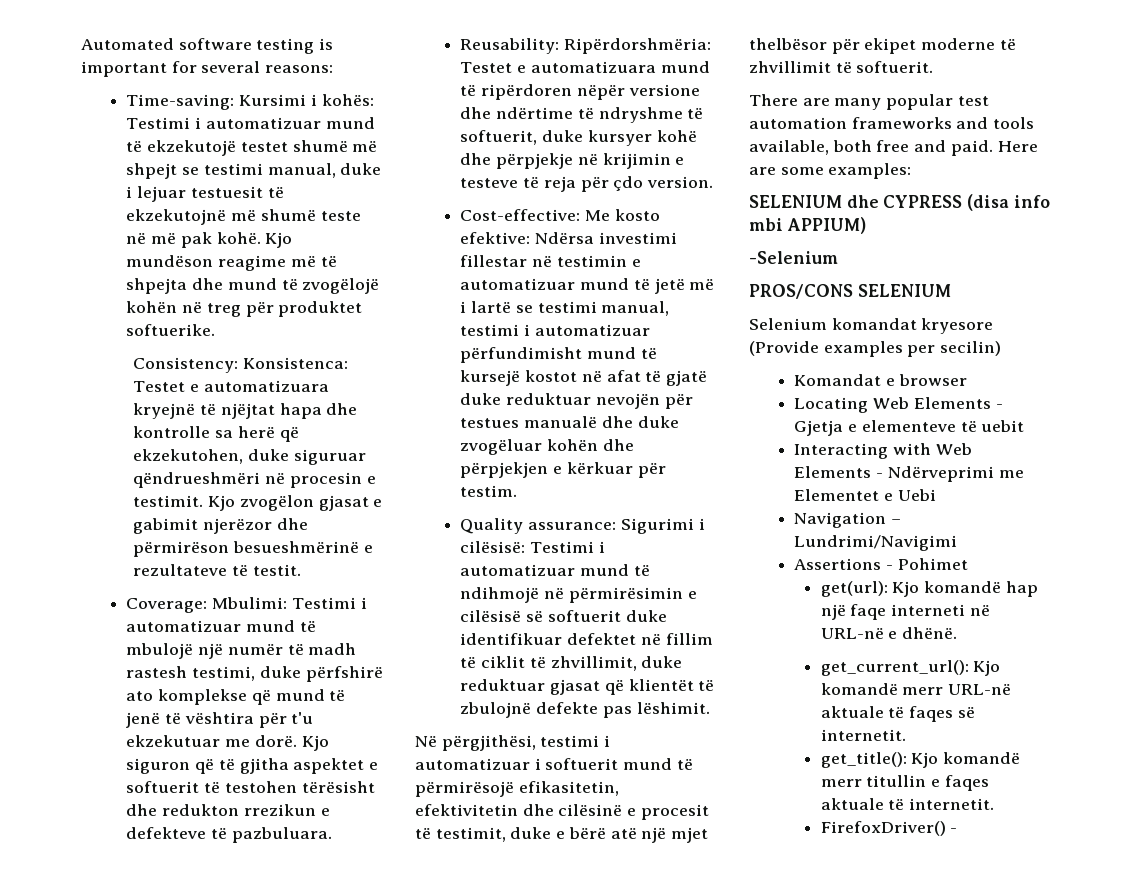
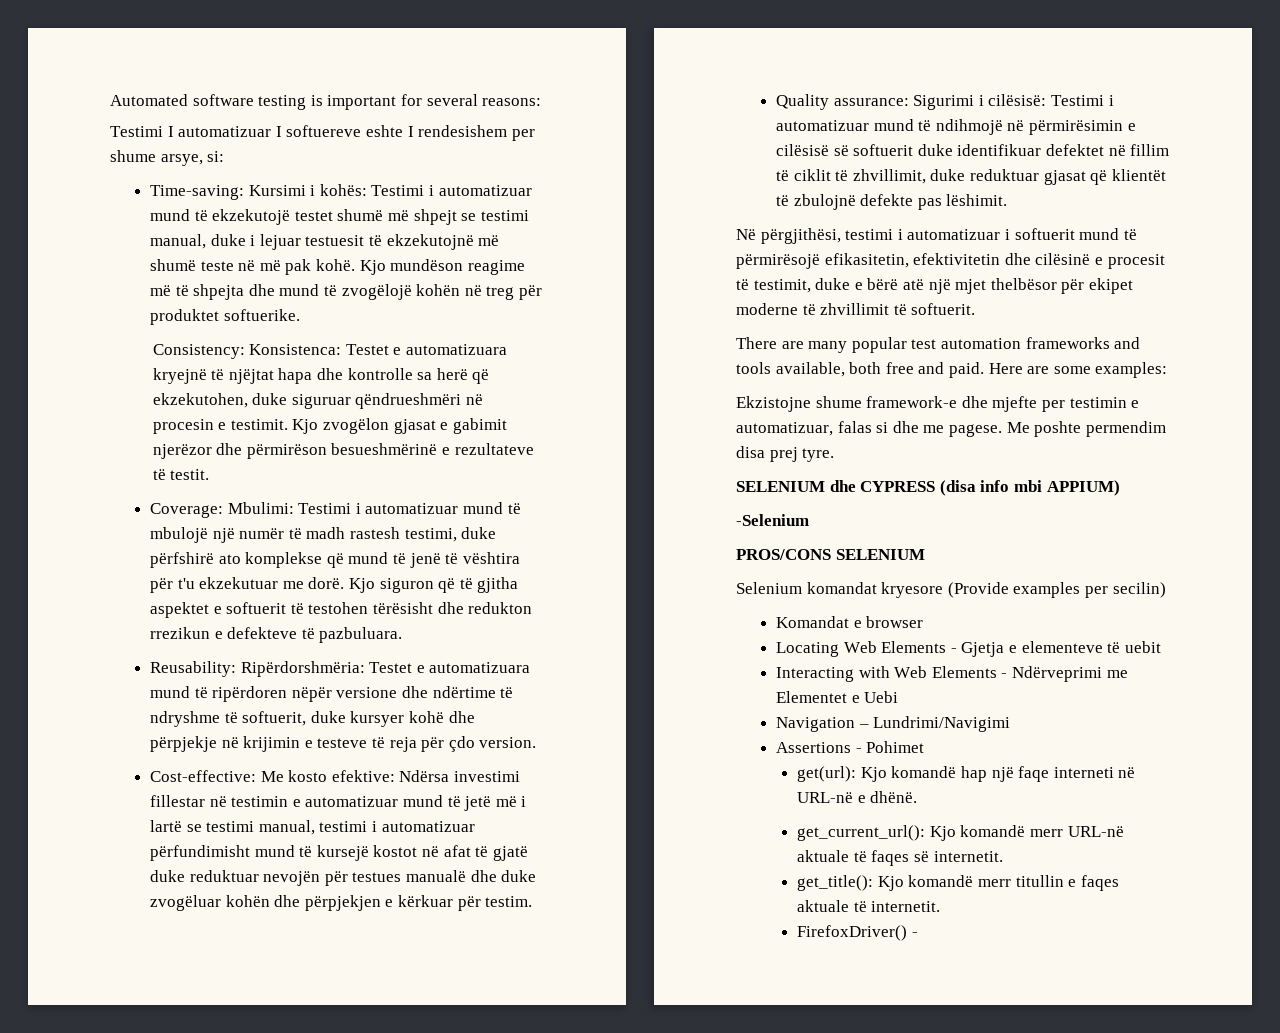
+ Testimi I automatizuar I softuereve eshte I rendesishem per shume arsye, si:
+ Ekzistojne shume framework-e dhe mjefte per testimin e automatizuar, falas si dhe me pagese. Me poshte permendim disa prej tyre.

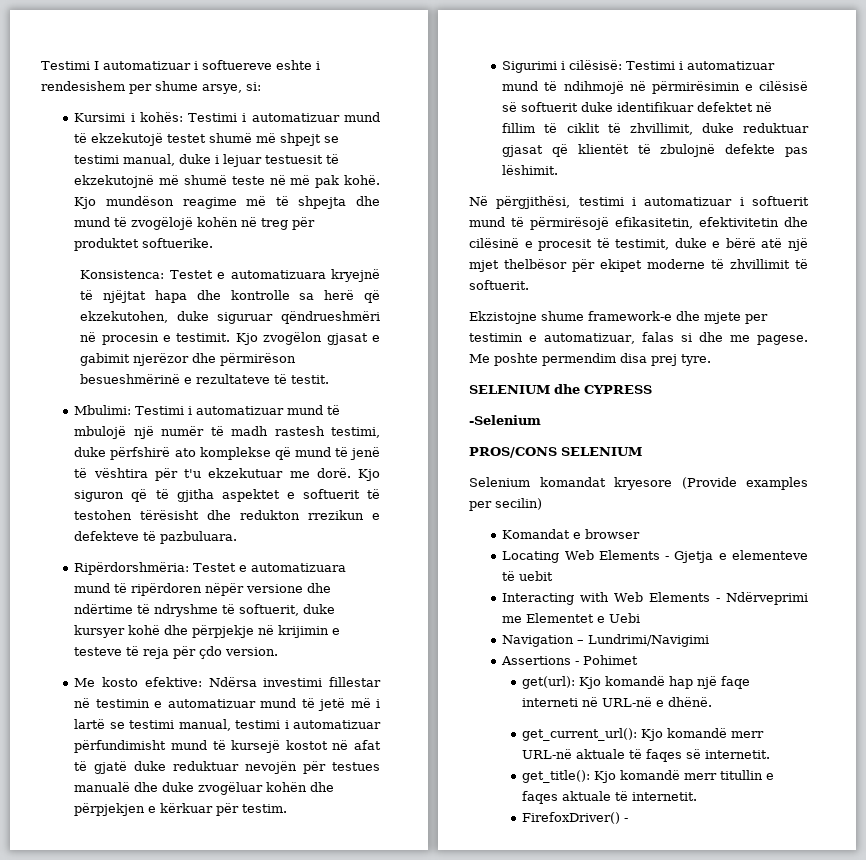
- Automated software testing is important for several reasons:
- Testimi I automatizuar I softuereve eshte I rendesishem per shume arsye, si:
+ Testimi I automatizuar i softuereve eshte i rendesishem per shume arsye, si:
- Time-saving: Kursimi i kohës: Testimi i automatizuar mund të ekzekutojë testet shumë më shpejt se testimi manual, duke i lejuar testuesit të ekzekutojnë më shumë teste në më pak kohë.
+ Kursimi i kohës: Testimi i automatizuar mund të ekzekutojë testet shumë më shpejt se testimi manual, duke i lejuar testuesit të ekzekutojnë më shumë teste në më pak kohë.
- Consistency: Konsistenca: Testet e automatizuara kryejnë të njëjtat hapa dhe kontrolle sa herë që ekzekutohen, duke siguruar qëndrueshmëri në procesin e testimit.
+ Konsistenca: Testet e automatizuara kryejnë të njëjtat hapa dhe kontrolle sa herë që ekzekutohen, duke siguruar qëndrueshmëri në procesin e testimit.
- Coverage: Mbulimi: Testimi i automatizuar mund të mbulojë një numër të madh rastesh testimi, duke përfshirë ato komplekse që mund të jenë të vështira për t'u ekzekutuar me dorë.
+ Mbulimi: Testimi i automatizuar mund të mbulojë një numër të madh rastesh testimi, duke përfshirë ato komplekse që mund të jenë të vështira për t'u ekzekutuar me dorë.
- Reusability: Ripërdorshmëria: Testet e automatizuara mund të ripërdoren nëpër versione dhe ndërtime të ndryshme të softuerit, duke kursyer kohë dhe përpjekje në krijimin e testeve të reja për çdo version.
+ Ripërdorshmëria: Testet e automatizuara mund të ripërdoren nëpër versione dhe ndërtime të ndryshme të softuerit, duke kursyer kohë dhe përpjekje në krijimin e testeve të reja për çdo version.
- Cost-effective: Me kosto efektive: Ndërsa investimi fillestar në testimin e automatizuar mund të jetë më i lartë se testimi manual, testimi i automatizuar përfundimisht mund të kursejë kostot në afat të gjatë duke reduktuar nevojën për testues manualë dhe duke zvogëluar kohën dhe përpjekjen e kërkuar për testim.
+ Me kosto efektive: Ndërsa investimi fillestar në testimin e automatizuar mund të jetë më i lartë se testimi manual, testimi i automatizuar përfundimisht mund të kursejë kostot në afat të gjatë duke reduktuar nevojën për testues manualë dhe duke zvogëluar kohën dhe përpjekjen e kërkuar për testim.
- Quality assurance: Sigurimi i cilësisë: Testimi i automatizuar mund të ndihmojë në përmirësimin e cilësisë së softuerit duke identifikuar defektet në fillim të ciklit të zhvillimit, duke reduktuar gjasat që klientët të zbulojnë defekte pas lëshimit.
+ Sigurimi i cilësisë: Testimi i automatizuar mund të ndihmojë në përmirësimin e cilësisë së softuerit duke identifikuar defektet në fillim të ciklit të zhvillimit, duke reduktuar gjasat që klientët të zbulojnë defekte pas lëshimit.
- There are many popular test automation frameworks and tools available, both free and paid. Here are some examples:
- Ekzistojne shume framework-e dhe mjefte per testimin e automatizuar, falas si dhe me pagese.
+ Ekzistojne shume framework-e dhe mjete per testimin e automatizuar, falas si dhe me pagese.
- SELENIUM dhe CYPRESS (disa info mbi APPIUM)
+ SELENIUM dhe CYPRESS

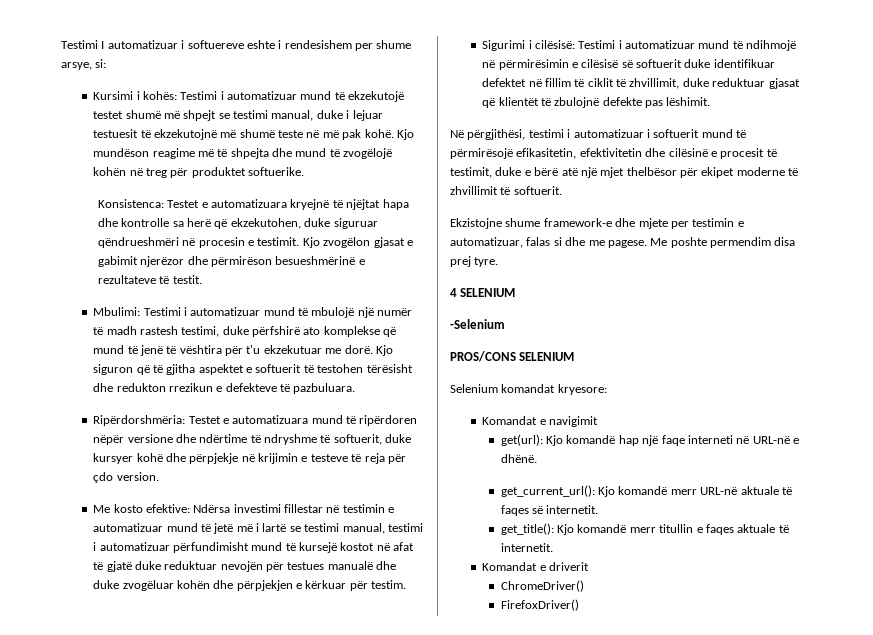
- SELENIUM dhe CYPRESS
+ 4 SELENIUM
- Selenium komandat kryesore (Provide examples per secilin)
- Komandat e browser
- Locating Web Elements - Gjetja e elementeve të uebit
- Interacting with Web Elements - Ndërveprimi me Elementet e Uebi
- Navigation – Lundrimi/Navigimi
- Assertions - Pohimet
+ Selenium komandat kryesore:
+ Komandat e navigimit
+ Komandat e driverit
+ ChromeDriver()
- FirefoxDriver() -
+ FirefoxDriver()

